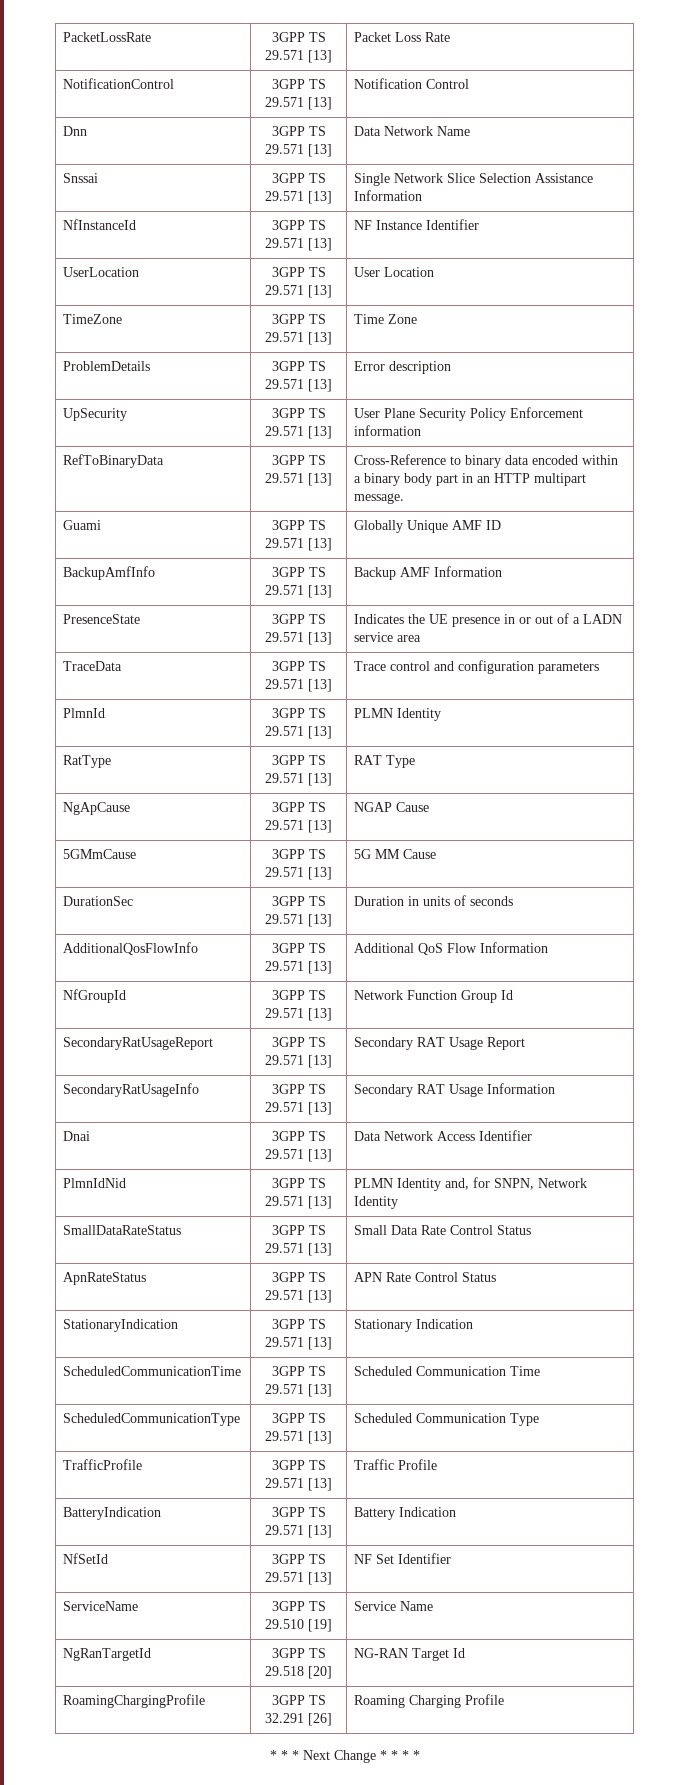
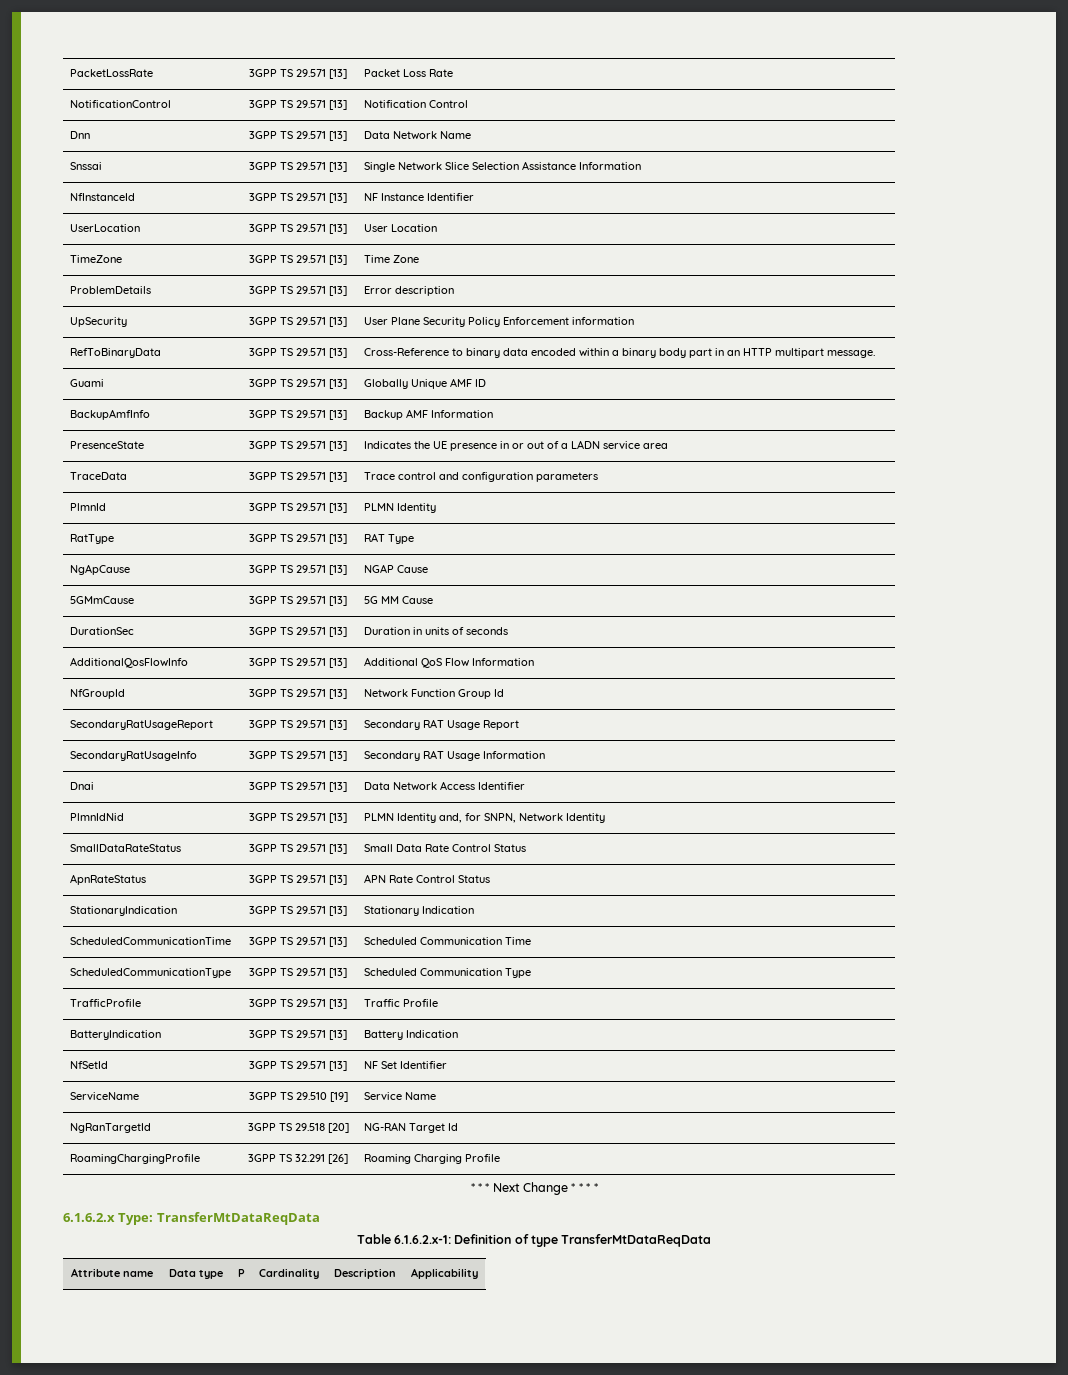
+ 6.1.6.2.x Type: TransferMtDataReqData
+ Table 6.1.6.2.x-1: Definition of type TransferMtDataReqData
+ Attribute name | Data type | P | Cardinality | Description | Applicability

